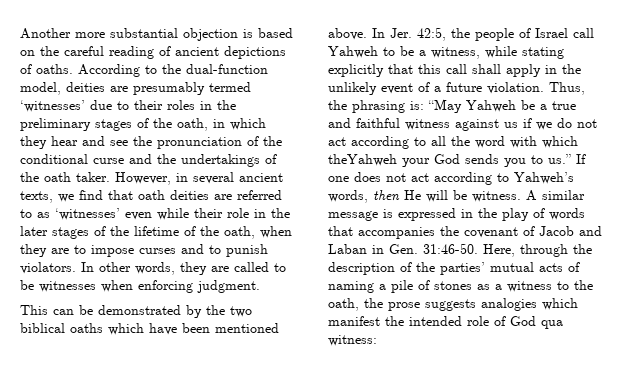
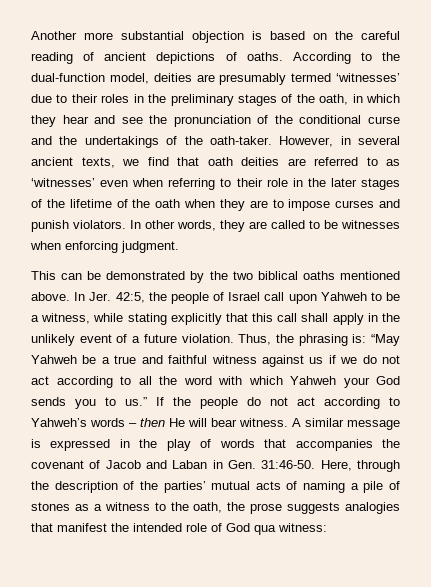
- According to the dual-function model, deities are presumably termed ‘witnesses’ due to their roles in the preliminary stages of the oath, in which they hear and see the pronunciation of the conditional curse and the undertakings of the oath taker.
+ According to the dual-function model, deities are presumably termed ‘witnesses’ due to their roles in the preliminary stages of the oath, in which they hear and see the pronunciation of the conditional curse and the undertakings of the oath-taker.
- However, in several ancient texts, we find that oath deities are referred to as ‘witnesses’ even while their role in the later stages of the lifetime of the oath, when they are to impose curses and to punish violators.
+ However, in several ancient texts, we find that oath deities are referred to as ‘witnesses’ even when referring to their role in the later stages of the lifetime of the oath when they are to impose curses and punish violators.
- This can be demonstrated by the two biblical oaths which have been mentioned above.
+ This can be demonstrated by the two biblical oaths mentioned above.
- In Jer. 42:5, the people of Israel call Yahweh to be a witness, while stating explicitly that this call shall apply in the unlikely event of a future violation.
+ In Jer. 42:5, the people of Israel call upon Yahweh to be a witness, while stating explicitly that this call shall apply in the unlikely event of a future violation.
- Thus, the phrasing is: “May Yahweh be a true and faithful witness against us if we do not act according to all the word with which theYahweh your God sends you to us.”
+ Thus, the phrasing is: “May Yahweh be a true and faithful witness against us if we do not act according to all the word with which Yahweh your God sends you to us.”
- If one does not act according to Yahweh’s words, then He will be witness.
+ If the people do not act according to Yahweh’s words – then He will bear witness.
- Here, through the description of the parties’ mutual acts of naming a pile of stones as a witness to the oath, the prose suggests analogies which manifest the intended role of God qua witness:
+ Here, through the description of the parties’ mutual acts of naming a pile of stones as a witness to the oath, the prose suggests analogies that manifest the intended role of God qua witness:

